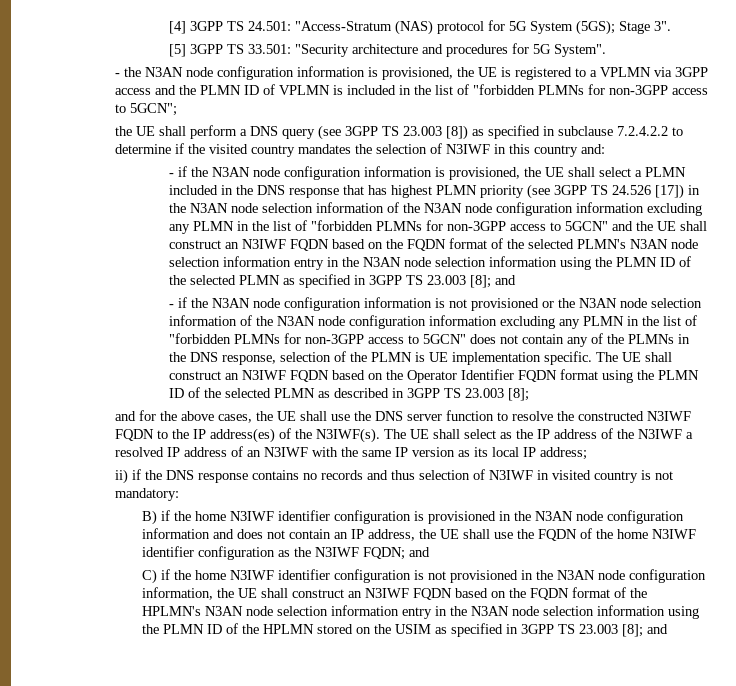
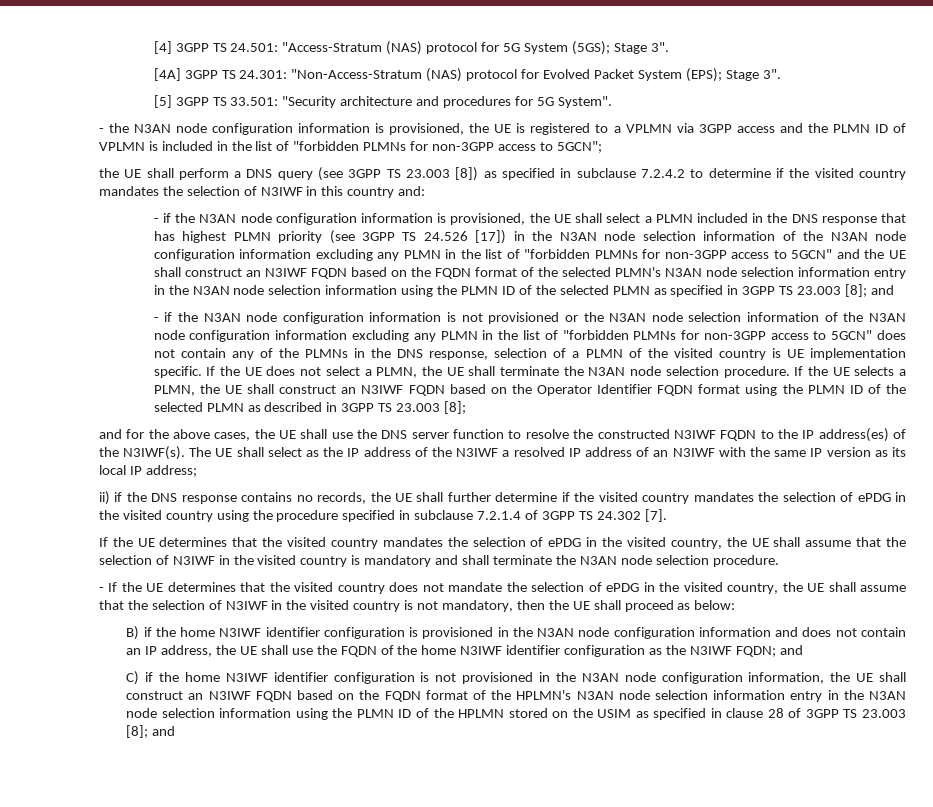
+ [4A] 3GPP TS 24.301: "Non-Access-Stratum (NAS) protocol for Evolved Packet System (EPS); Stage 3".
- the UE shall perform a DNS query (see 3GPP TS 23.003 [8]) as specified in subclause 7.2.4.2.2 to determine if the visited country mandates the selection of N3IWF in this country and:
+ the UE shall perform a DNS query (see 3GPP TS 23.003 [8]) as specified in subclause 7.2.4.2 to determine if the visited country mandates the selection of N3IWF in this country and:
- - if the N3AN node configuration information is not provisioned or the N3AN node selection information of the N3AN node configuration information excluding any PLMN in the list of "forbidden PLMNs for non-3GPP access to 5GCN" does not contain any of the PLMNs in the DNS response, selection of the PLMN is UE implementation specific. The UE shall construct an N3IWF FQDN based on the Operator Identifier FQDN format using the PLMN ID of the selected PLMN as described in 3GPP TS 23.003 [8];
+ - if the N3AN node configuration information is not provisioned or the N3AN node selection information of the N3AN node configuration information excluding any PLMN in the list of "forbidden PLMNs for non-3GPP access to 5GCN" does not contain any of the PLMNs in the DNS response, selection of a PLMN of the visited country is UE implementation specific. If the UE does not select a PLMN, the UE shall terminate the N3AN node selection procedure. If the UE selects a PLMN, the UE shall construct an N3IWF FQDN based on the Operator Identifier FQDN format using the PLMN ID of the selected PLMN as described in 3GPP TS 23.003 [8];
- ii) if the DNS response contains no records and thus selection of N3IWF in visited country is not mandatory:
+ ii) if the DNS response contains no records, the UE shall further determine if the visited country mandates the selection of ePDG in the visited country using the procedure specified in subclause 7.2.1.4 of 3GPP TS 24.302 [7].
+ If the UE determines that the visited country mandates the selection of ePDG in the visited country, the UE shall assume that the selection of N3IWF in the visited country is mandatory and shall terminate the N3AN node selection procedure.
+ - If the UE determines that the visited country does not mandate the selection of ePDG in the visited country, the UE shall assume that the selection of N3IWF in the visited country is not mandatory, then the UE shall proceed as below:
- C) if the home N3IWF identifier configuration is not provisioned in the N3AN node configuration information, the UE shall construct an N3IWF FQDN based on the FQDN format of the HPLMN's N3AN node selection information entry in the N3AN node selection information using the PLMN ID of the HPLMN stored on the USIM as specified in 3GPP TS 23.003 [8];
+ C) if the home N3IWF identifier configuration is not provisioned in the N3AN node configuration information, the UE shall construct an N3IWF FQDN based on the FQDN format of the HPLMN's N3AN node selection information entry in the N3AN node selection information using the PLMN ID of the HPLMN stored on the USIM as specified in clause 28 of 3GPP TS 23.003 [8];

